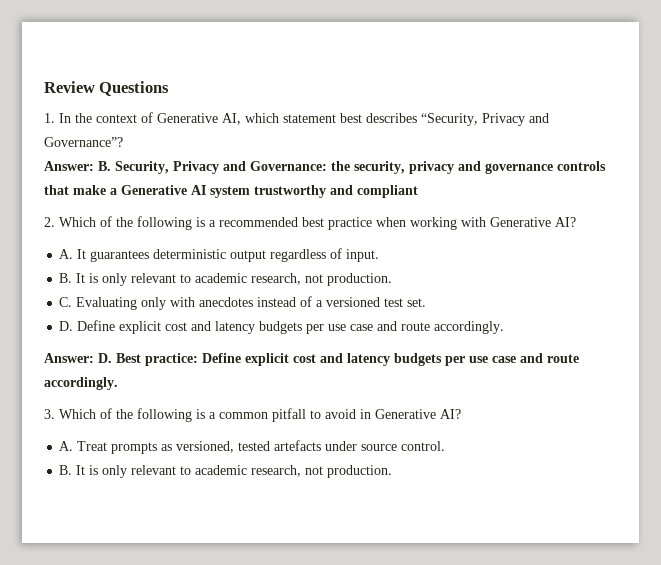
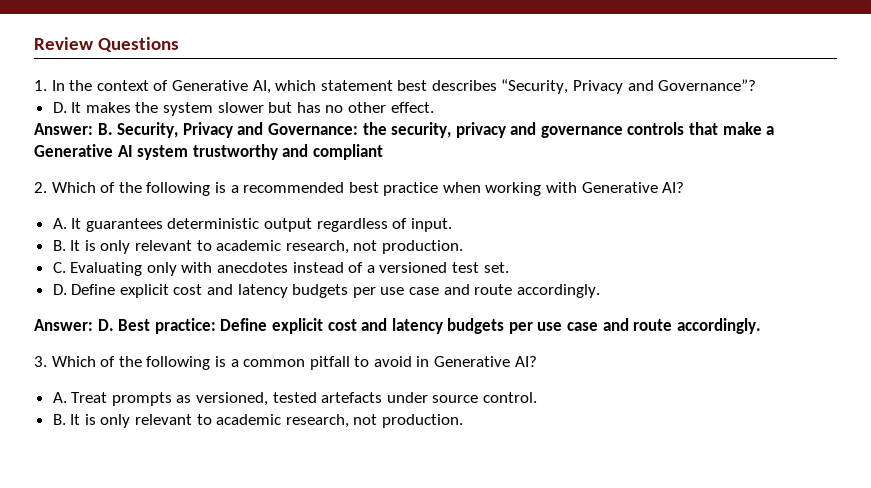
+ D. It makes the system slower but has no other effect.

